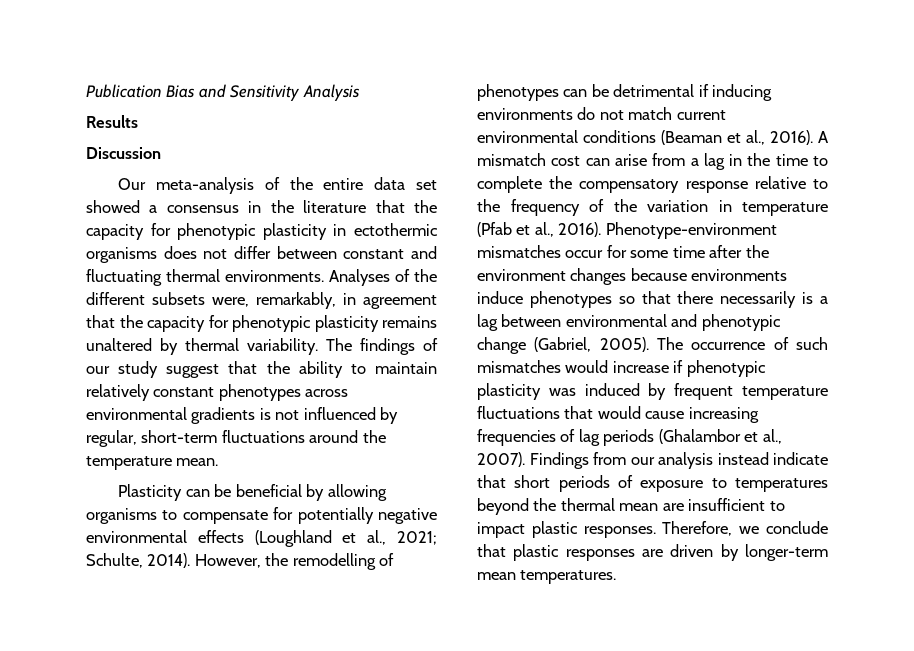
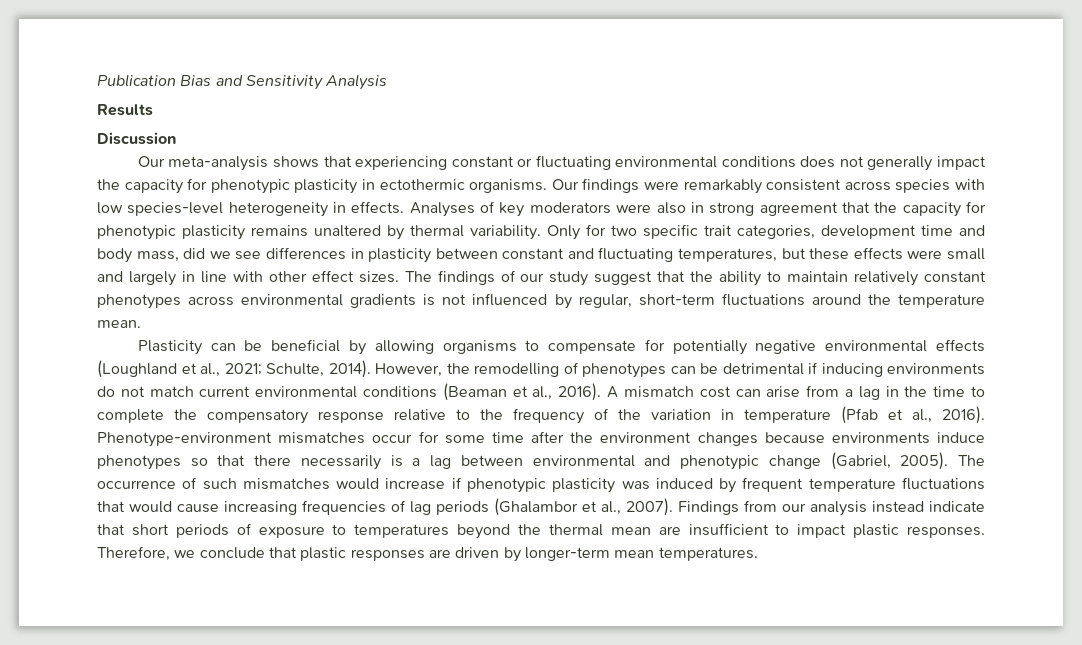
- Our meta-analysis of the entire data set showed a consensus in the literature that the capacity for phenotypic plasticity in ectothermic organisms does not differ between constant and fluctuating thermal environments. Analyses of the different subsets were, remarkably, in agreement that the capacity for phenotypic plasticity remains unaltered by thermal variability.
+ Our meta-analysis shows that experiencing constant or fluctuating environmental conditions does not generally impact the capacity for phenotypic plasticity in ectothermic organisms. Our findings were remarkably consistent across species with low species-level heterogeneity in effects. Analyses of key moderators were also in strong agreement that the capacity for phenotypic plasticity remains unaltered by thermal variability.
+ Only for two specific trait categories, development time and body mass, did we see differences in plasticity between constant and fluctuating temperatures, but these effects were small and largely in line with other effect sizes.

